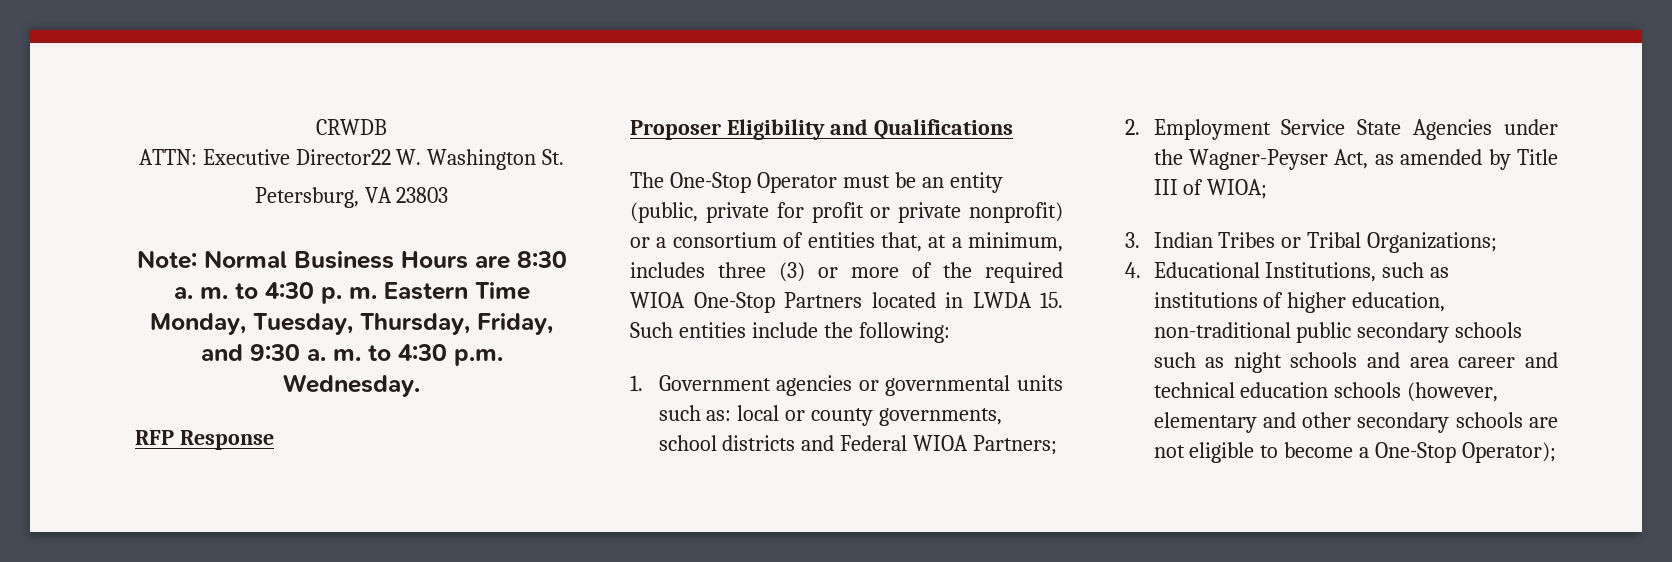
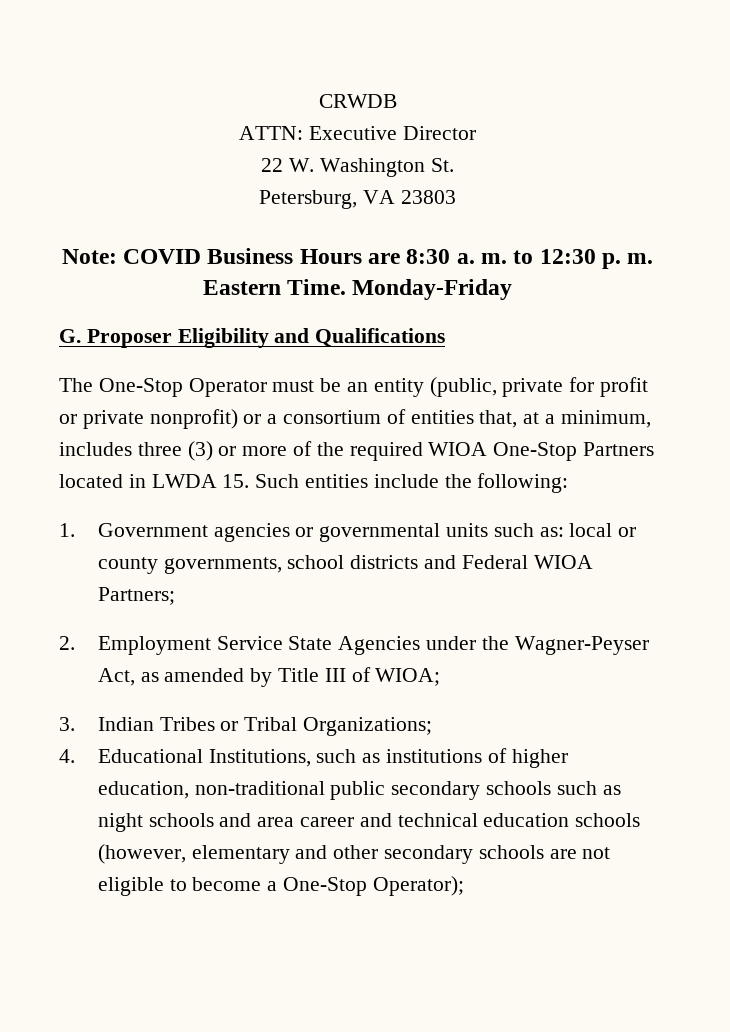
- ATTN: Executive Director22 W. Washington St.
+ ATTN: Executive Director
+ 22 W. Washington St.
- Note: Normal Business Hours are 8:30 a. m. to 4:30 p. m.
+ Note: COVID Business Hours are 8:30 a. m. to 12:30 p. m.
- Eastern Time Monday, Tuesday, Thursday, Friday, and 9:30 a. m. to 4:30 p.m. Wednesday.
- RFP Response
- Proposer Eligibility and Qualifications
+ Eastern Time. Monday-Friday
+ G. Proposer Eligibility and Qualifications

